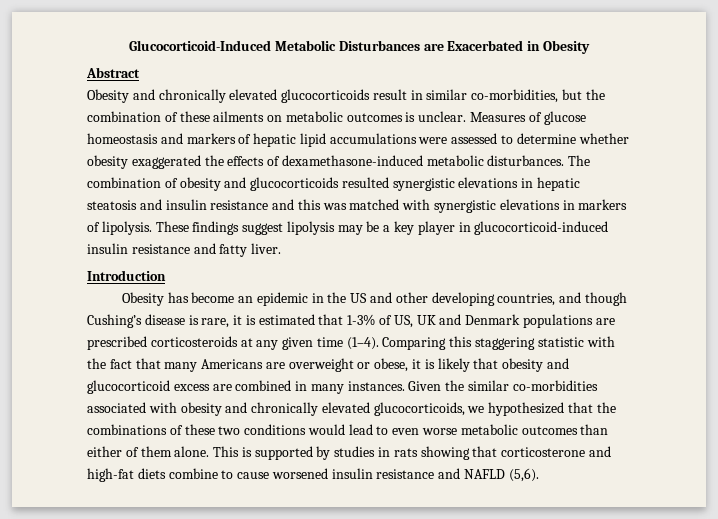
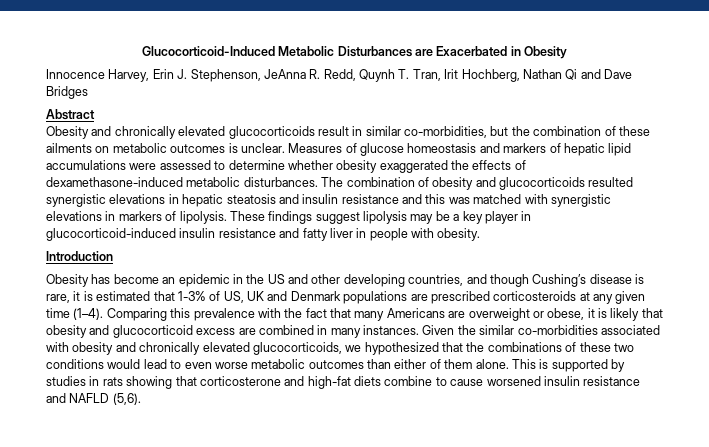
+ Innocence Harvey, Erin J. Stephenson, JeAnna R. Redd, Quynh T. Tran, Irit Hochberg, Nathan Qi and Dave Bridges
- These findings suggest lipolysis may be a key player in glucocorticoid-induced insulin resistance and fatty liver.
+ These findings suggest lipolysis may be a key player in glucocorticoid-induced insulin resistance and fatty liver in people with obesity.
- Comparing this staggering statistic with the fact that many Americans are overweight or obese, it is likely that obesity and glucocorticoid excess are combined in many instances.
+ Comparing this prevalence with the fact that many Americans are overweight or obese, it is likely that obesity and glucocorticoid excess are combined in many instances.

